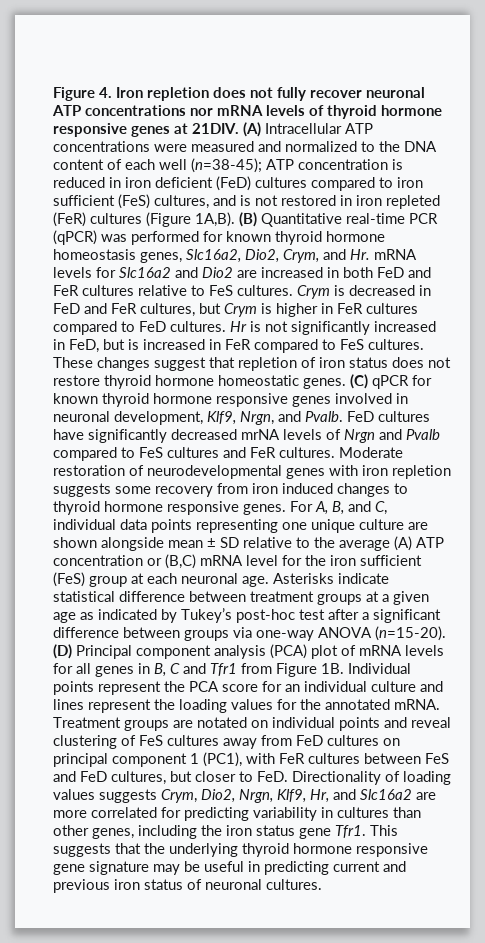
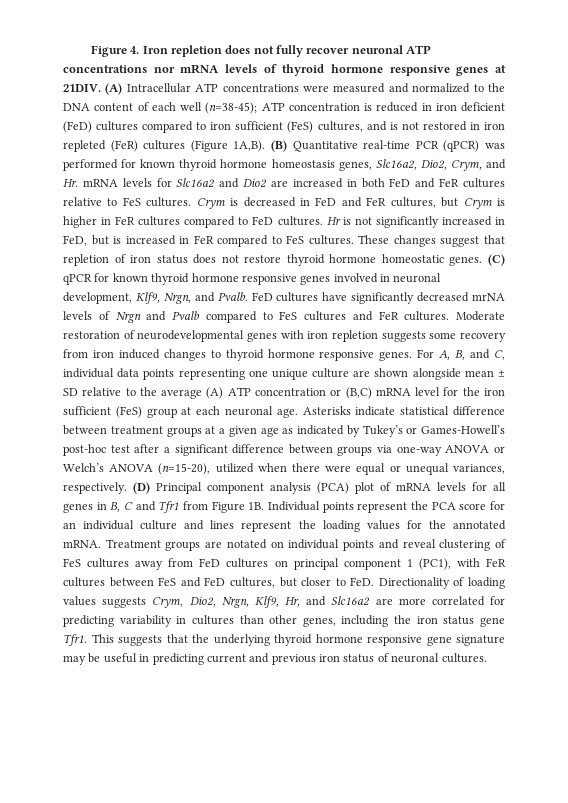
- Asterisks indicate statistical difference between treatment groups at a given age as indicated by Tukey’s post-hoc test after a significant difference between groups via one-way ANOVA (n=15-20).
+ Asterisks indicate statistical difference between treatment groups at a given age as indicated by Tukey’s or Games-Howell’s post-hoc test after a significant difference between groups via one-way ANOVA or Welch’s ANOVA (n=15-20), utilized when there were equal or unequal variances, respectively.

